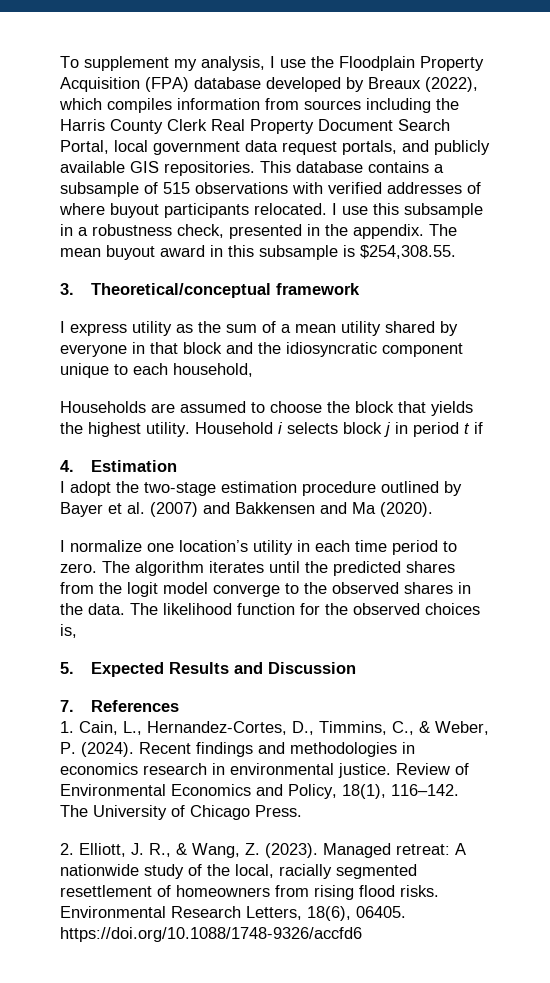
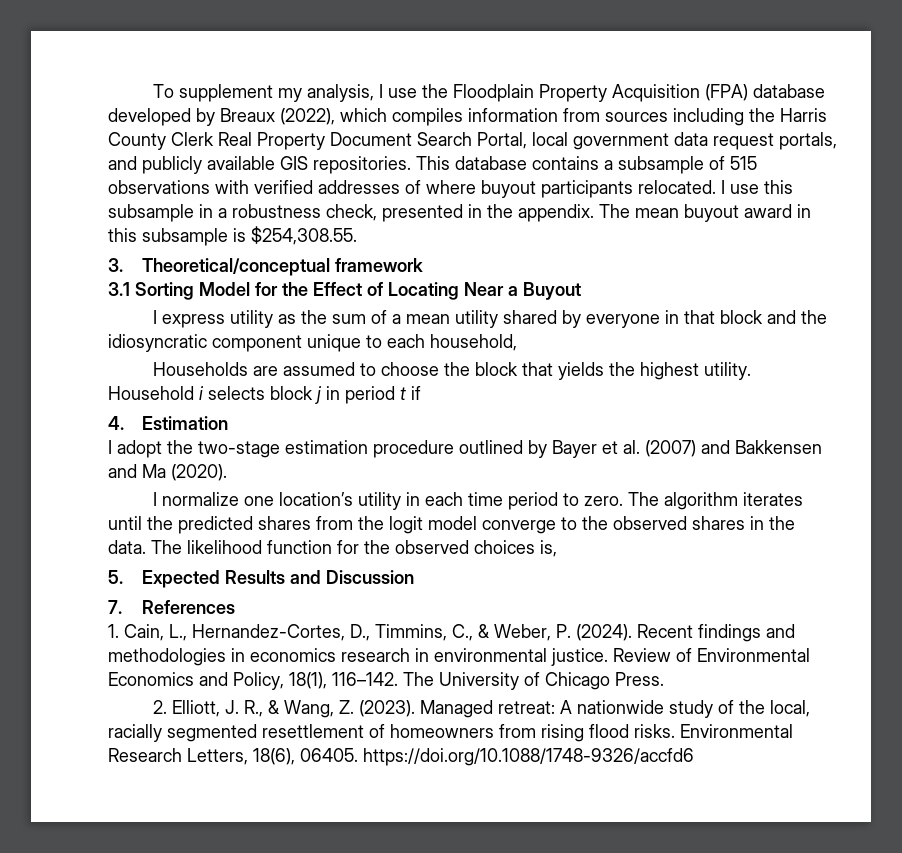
+ 3.1 Sorting Model for the Effect of Locating Near a Buyout

